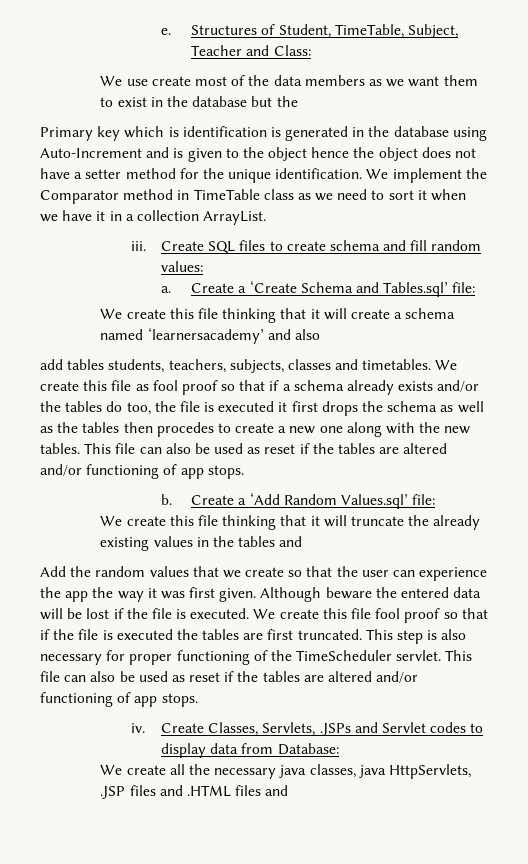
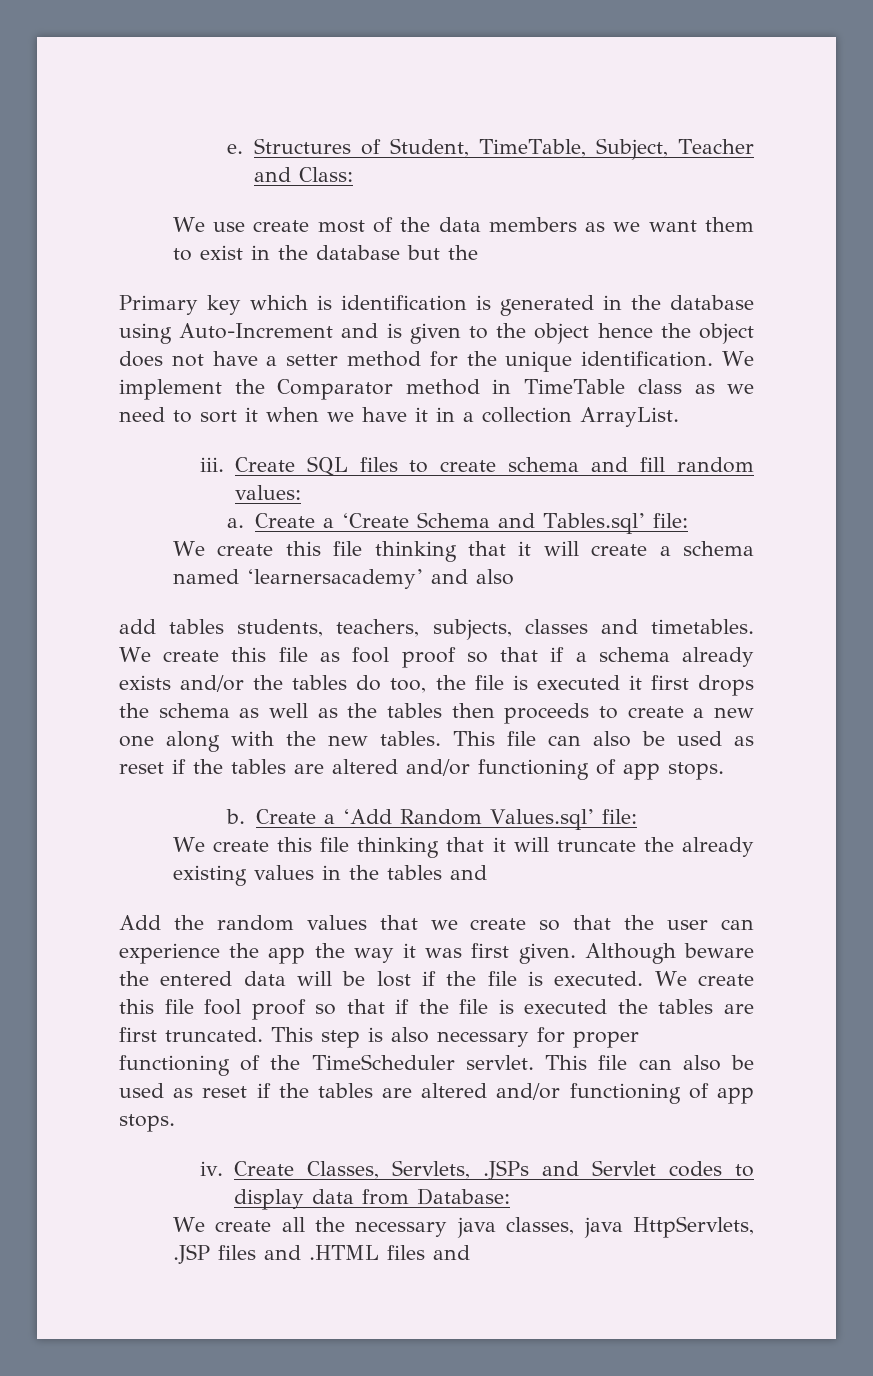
- We create this file as fool proof so that if a schema already exists and/or the tables do too, the file is executed it first drops the schema as well as the tables then procedes to create a new one along with the new tables.
+ We create this file as fool proof so that if a schema already exists and/or the tables do too, the file is executed it first drops the schema as well as the tables then proceeds to create a new one along with the new tables.

